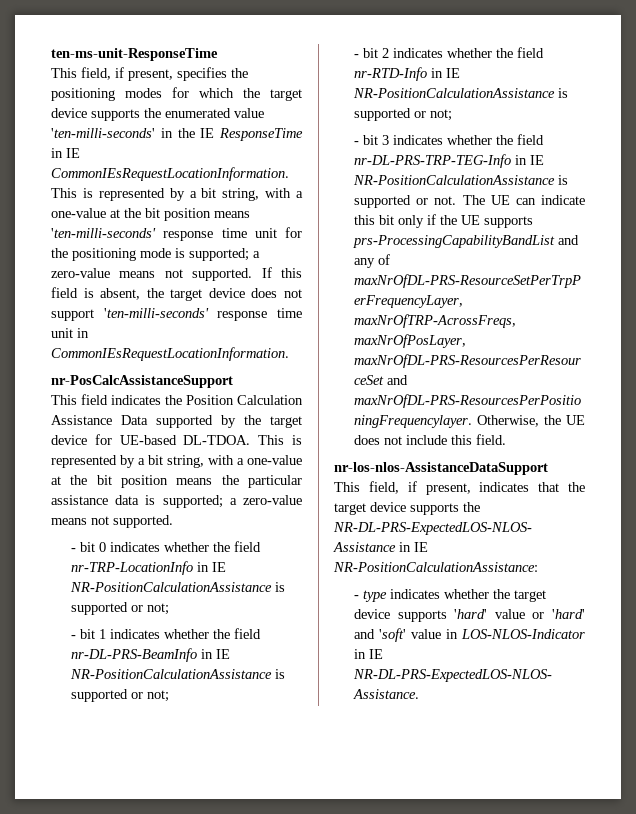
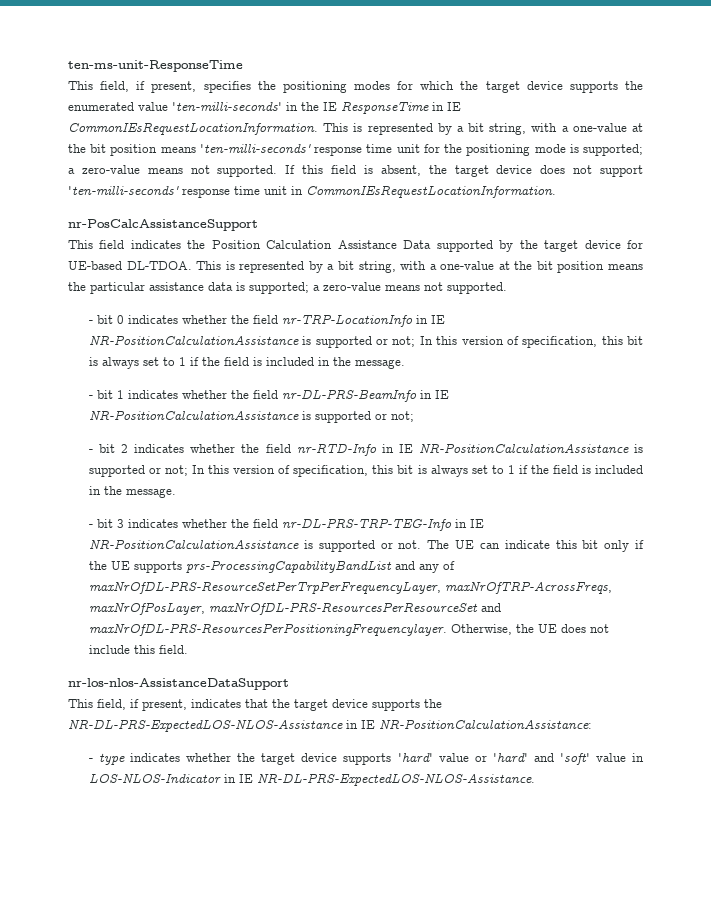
- - bit 0 indicates whether the field nr-TRP-LocationInfo in IE NR-PositionCalculationAssistance is supported or not;
+ - bit 0 indicates whether the field nr-TRP-LocationInfo in IE NR-PositionCalculationAssistance is supported or not; In this version of specification, this bit is always set to 1 if the field is included in the message.
- - bit 2 indicates whether the field nr-RTD-Info in IE NR-PositionCalculationAssistance is supported or not;
+ - bit 2 indicates whether the field nr-RTD-Info in IE NR-PositionCalculationAssistance is supported or not; In this version of specification, this bit is always set to 1 if the field is included in the message.

